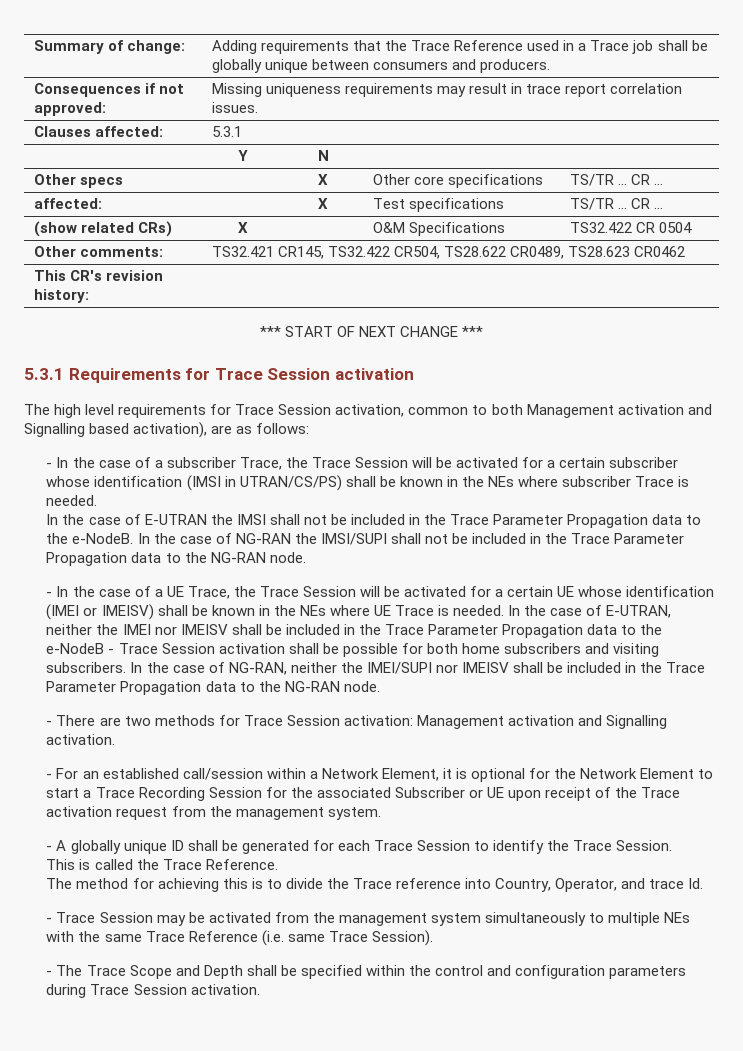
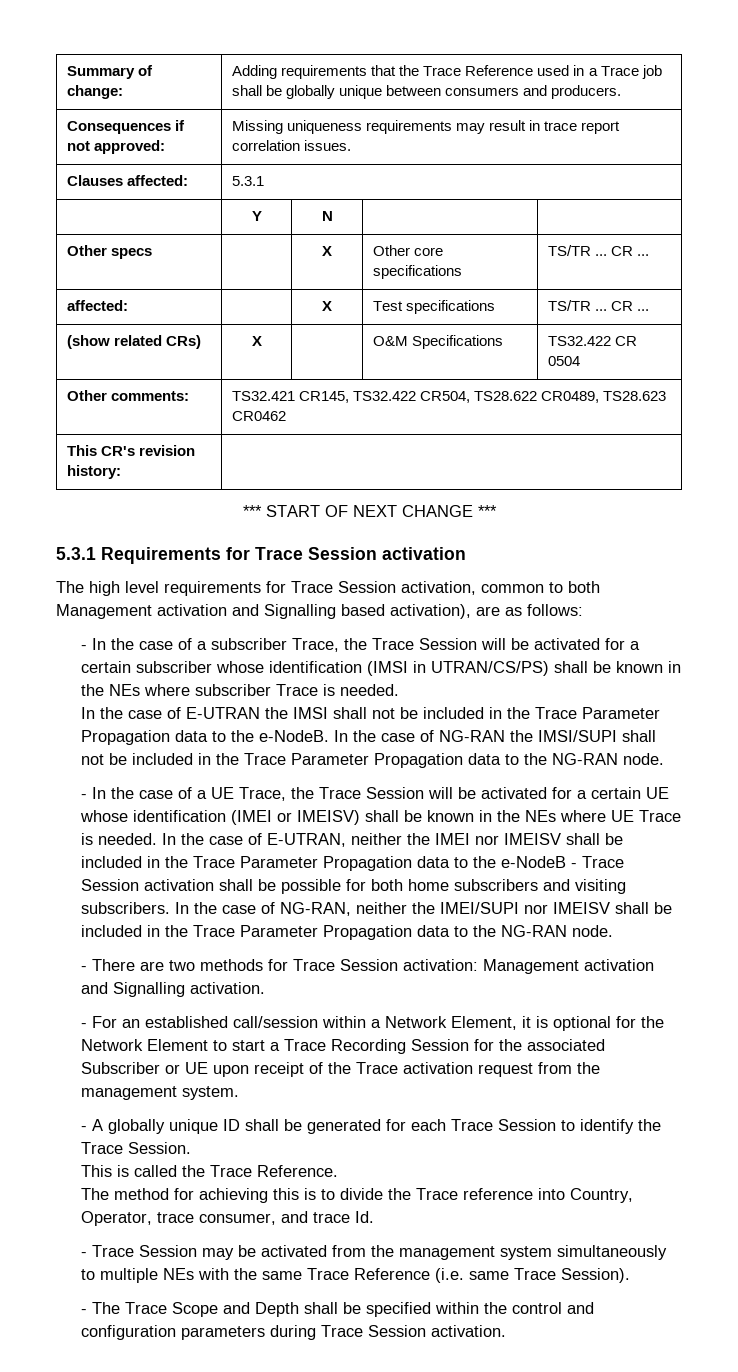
- The method for achieving this is to divide the Trace reference into Country, Operator, and trace Id.
+ The method for achieving this is to divide the Trace reference into Country, Operator, trace consumer, and trace Id.

